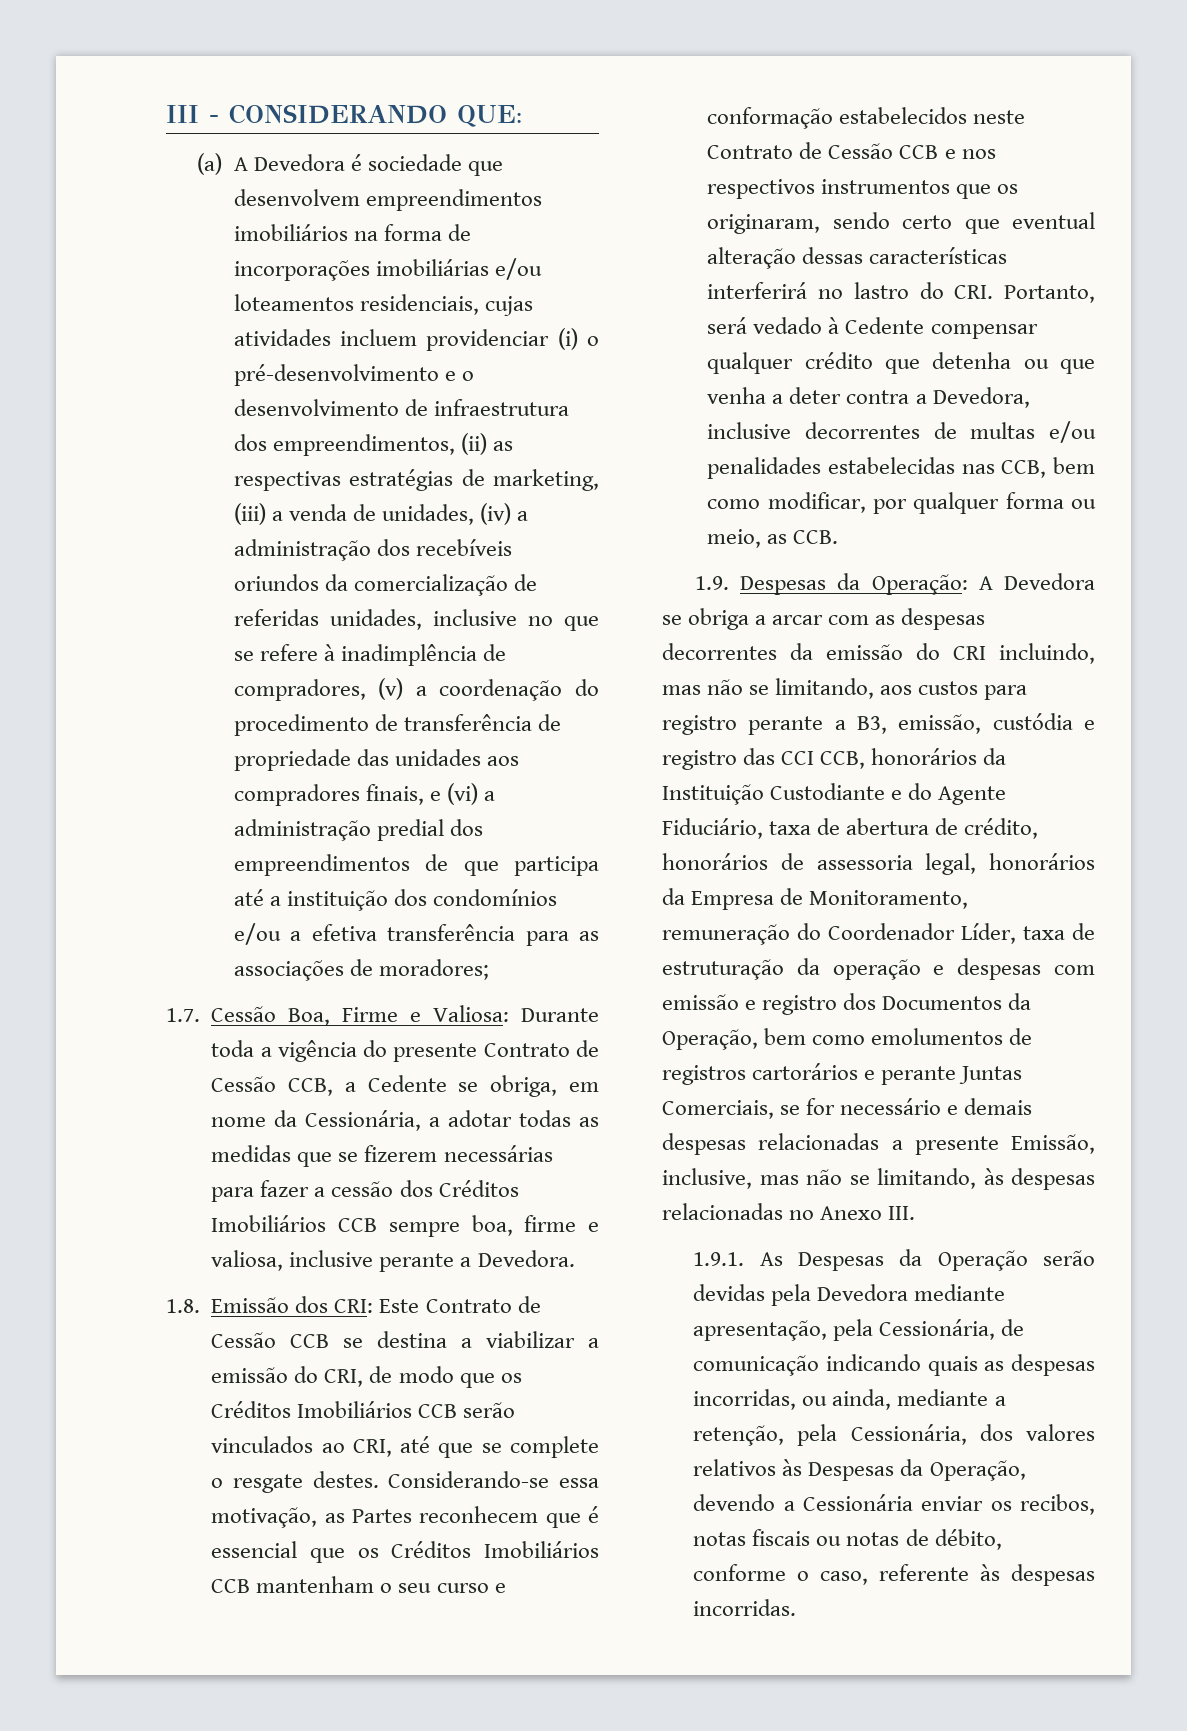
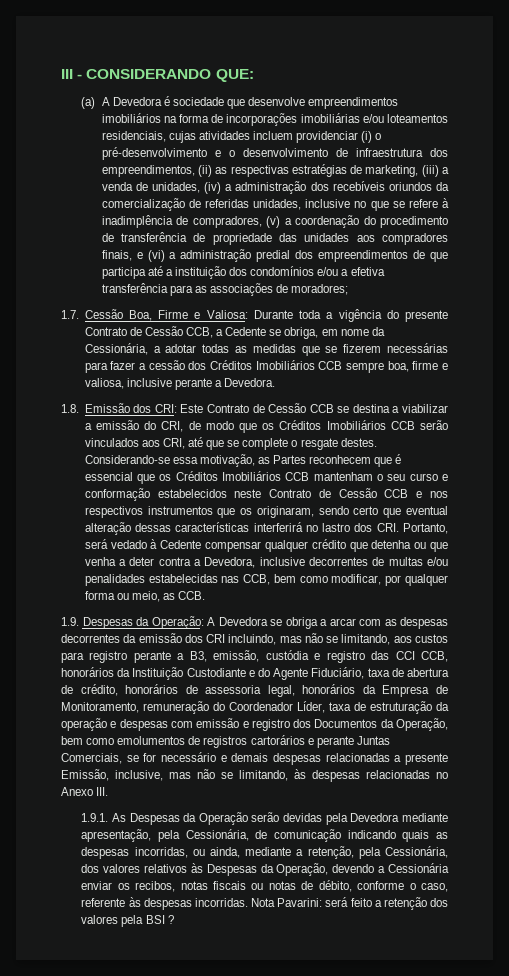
- (a) A Devedora é sociedade que desenvolvem empreendimentos imobiliários na forma de incorporações imobiliárias e/ou loteamentos residenciais, cujas atividades incluem providenciar (i) o pré-desenvolvimento e o desenvolvimento de infraestrutura dos empreendimentos, (ii) as respectivas estratégias de marketing, (iii) a venda de unidades, (iv) a administração dos recebíveis oriundos da comercialização de referidas unidades, inclusive no que se refere à inadimplência de compradores, (v) a coordenação do procedimento de transferência de propriedade das unidades aos compradores finais, e (vi) a administração predial dos empreendimentos de que participa até a instituição dos condomínios e/ou a efetiva transferência para as associações de moradores;
+ (a) A Devedora é sociedade que desenvolve empreendimentos imobiliários na forma de incorporações imobiliárias e/ou loteamentos residenciais, cujas atividades incluem providenciar (i) o pré-desenvolvimento e o desenvolvimento de infraestrutura dos empreendimentos, (ii) as respectivas estratégias de marketing, (iii) a venda de unidades, (iv) a administração dos recebíveis oriundos da comercialização de referidas unidades, inclusive no que se refere à inadimplência de compradores, (v) a coordenação do procedimento de transferência de propriedade das unidades aos compradores finais, e (vi) a administração predial dos empreendimentos de que participa até a instituição dos condomínios e/ou a efetiva transferência para as associações de moradores;
- 1.8. Emissão dos CRI: Este Contrato de Cessão CCB se destina a viabilizar a emissão do CRI, de modo que os Créditos Imobiliários CCB serão vinculados ao CRI, até que se complete o resgate destes.
+ 1.8. Emissão dos CRI: Este Contrato de Cessão CCB se destina a viabilizar a emissão do CRI, de modo que os Créditos Imobiliários CCB serão vinculados aos CRI, até que se complete o resgate destes.
- Considerando-se essa motivação, as Partes reconhecem que é essencial que os Créditos Imobiliários CCB mantenham o seu curso e conformação estabelecidos neste Contrato de Cessão CCB e nos respectivos instrumentos que os originaram, sendo certo que eventual alteração dessas características interferirá no lastro do CRI. Portanto, será vedado à Cedente compensar qualquer crédito que detenha ou que venha a deter contra a Devedora, inclusive decorrentes de multas e/ou penalidades estabelecidas nas CCB, bem como modificar, por qualquer forma ou meio, as CCB.
+ Considerando-se essa motivação, as Partes reconhecem que é essencial que os Créditos Imobiliários CCB mantenham o seu curso e conformação estabelecidos neste Contrato de Cessão CCB e nos respectivos instrumentos que os originaram, sendo certo que eventual alteração dessas características interferirá no lastro dos CRI. Portanto, será vedado à Cedente compensar qualquer crédito que detenha ou que venha a deter contra a Devedora, inclusive decorrentes de multas e/ou penalidades estabelecidas nas CCB, bem como modificar, por qualquer forma ou meio, as CCB.
- A Devedora se obriga a arcar com as despesas decorrentes da emissão do CRI incluindo, mas não se limitando, aos custos para registro perante a B3, emissão, custódia e registro das CCI CCB, honorários da Instituição Custodiante e do Agente Fiduciário, taxa de abertura de crédito, honorários de assessoria legal, honorários da Empresa de Monitoramento, remuneração do Coordenador Líder, taxa de estruturação da operação e despesas com emissão e registro dos Documentos da Operação, bem como emolumentos de registros cartorários e perante Juntas Comerciais, se for necessário e demais despesas relacionadas a presente Emissão, inclusive, mas não se limitando, às despesas relacionadas no Anexo III.
+ A Devedora se obriga a arcar com as despesas decorrentes da emissão dos CRI incluindo, mas não se limitando, aos custos para registro perante a B3, emissão, custódia e registro das CCI CCB, honorários da Instituição Custodiante e do Agente Fiduciário, taxa de abertura de crédito, honorários de assessoria legal, honorários da Empresa de Monitoramento, remuneração do Coordenador Líder, taxa de estruturação da operação e despesas com emissão e registro dos Documentos da Operação, bem como emolumentos de registros cartorários e perante Juntas Comerciais, se for necessário e demais despesas relacionadas a presente Emissão, inclusive, mas não se limitando, às despesas relacionadas no Anexo III.
+ Nota Pavarini: será feito a retenção dos valores pela BSI ?

